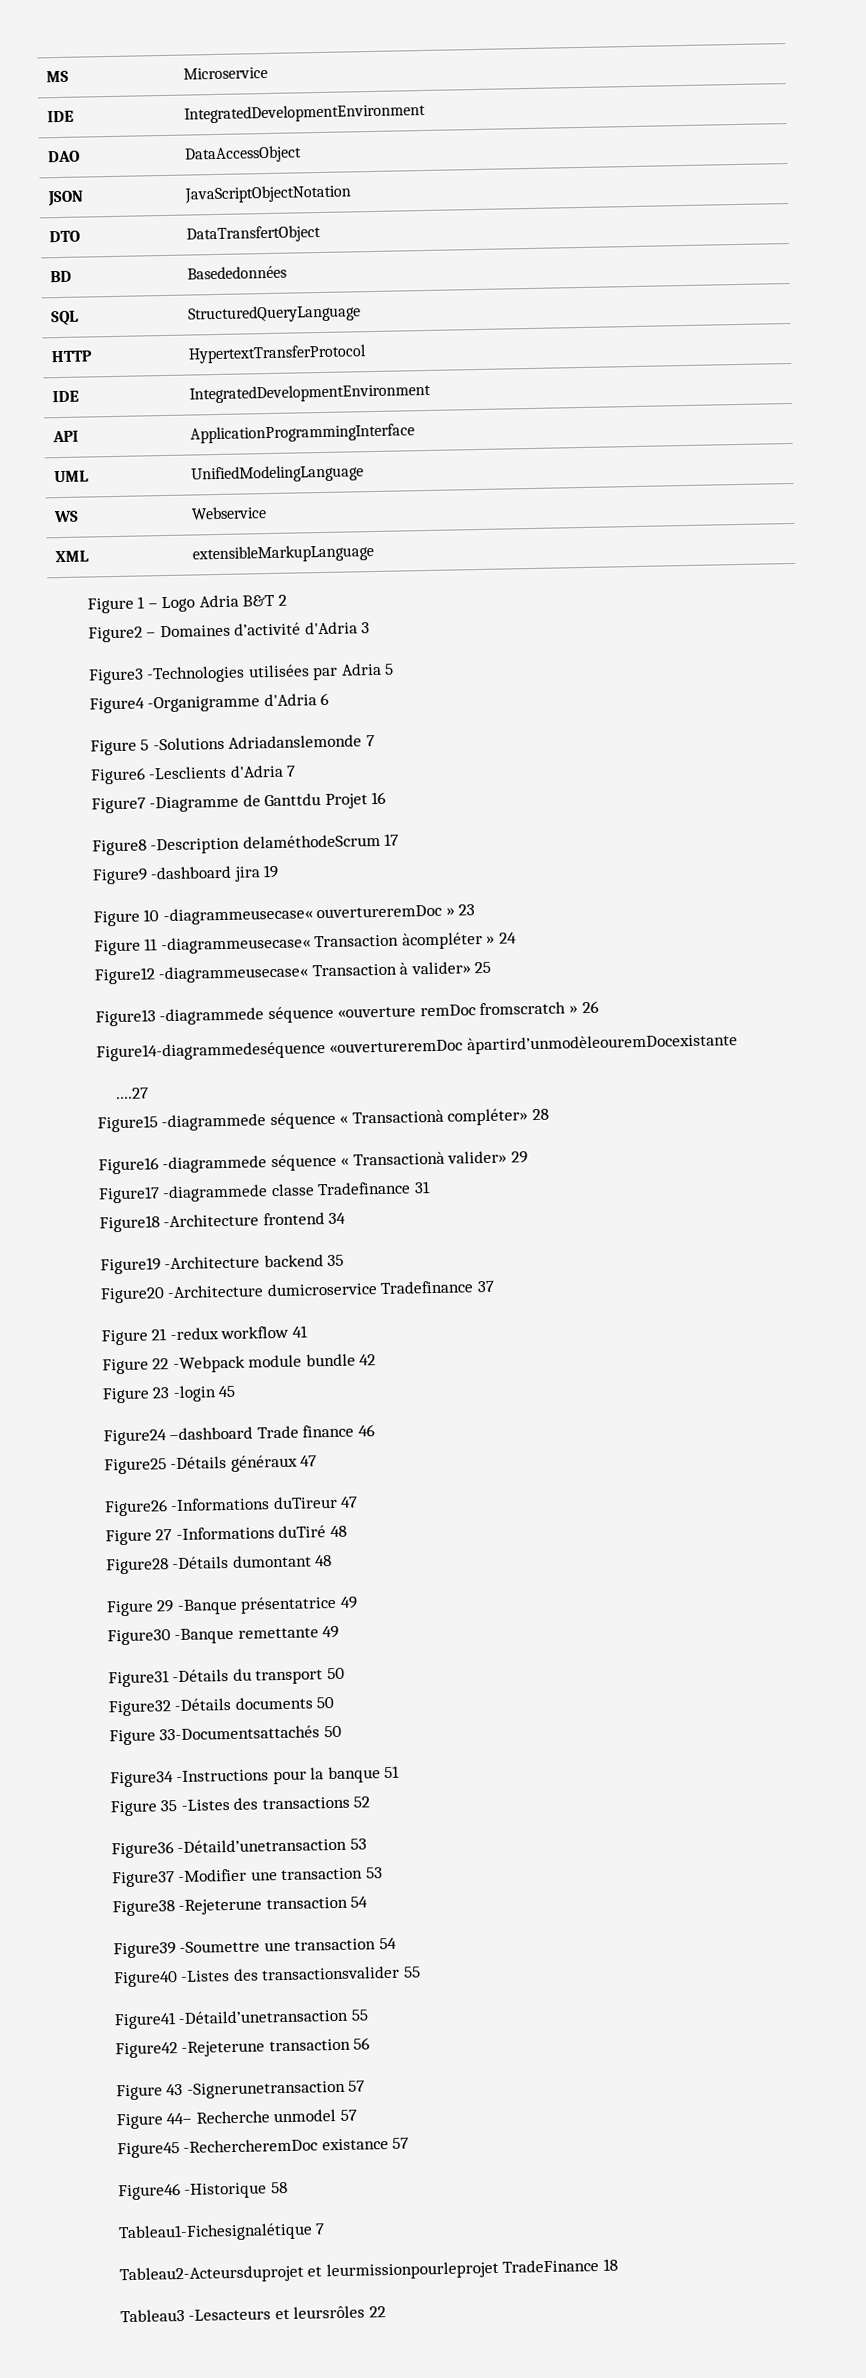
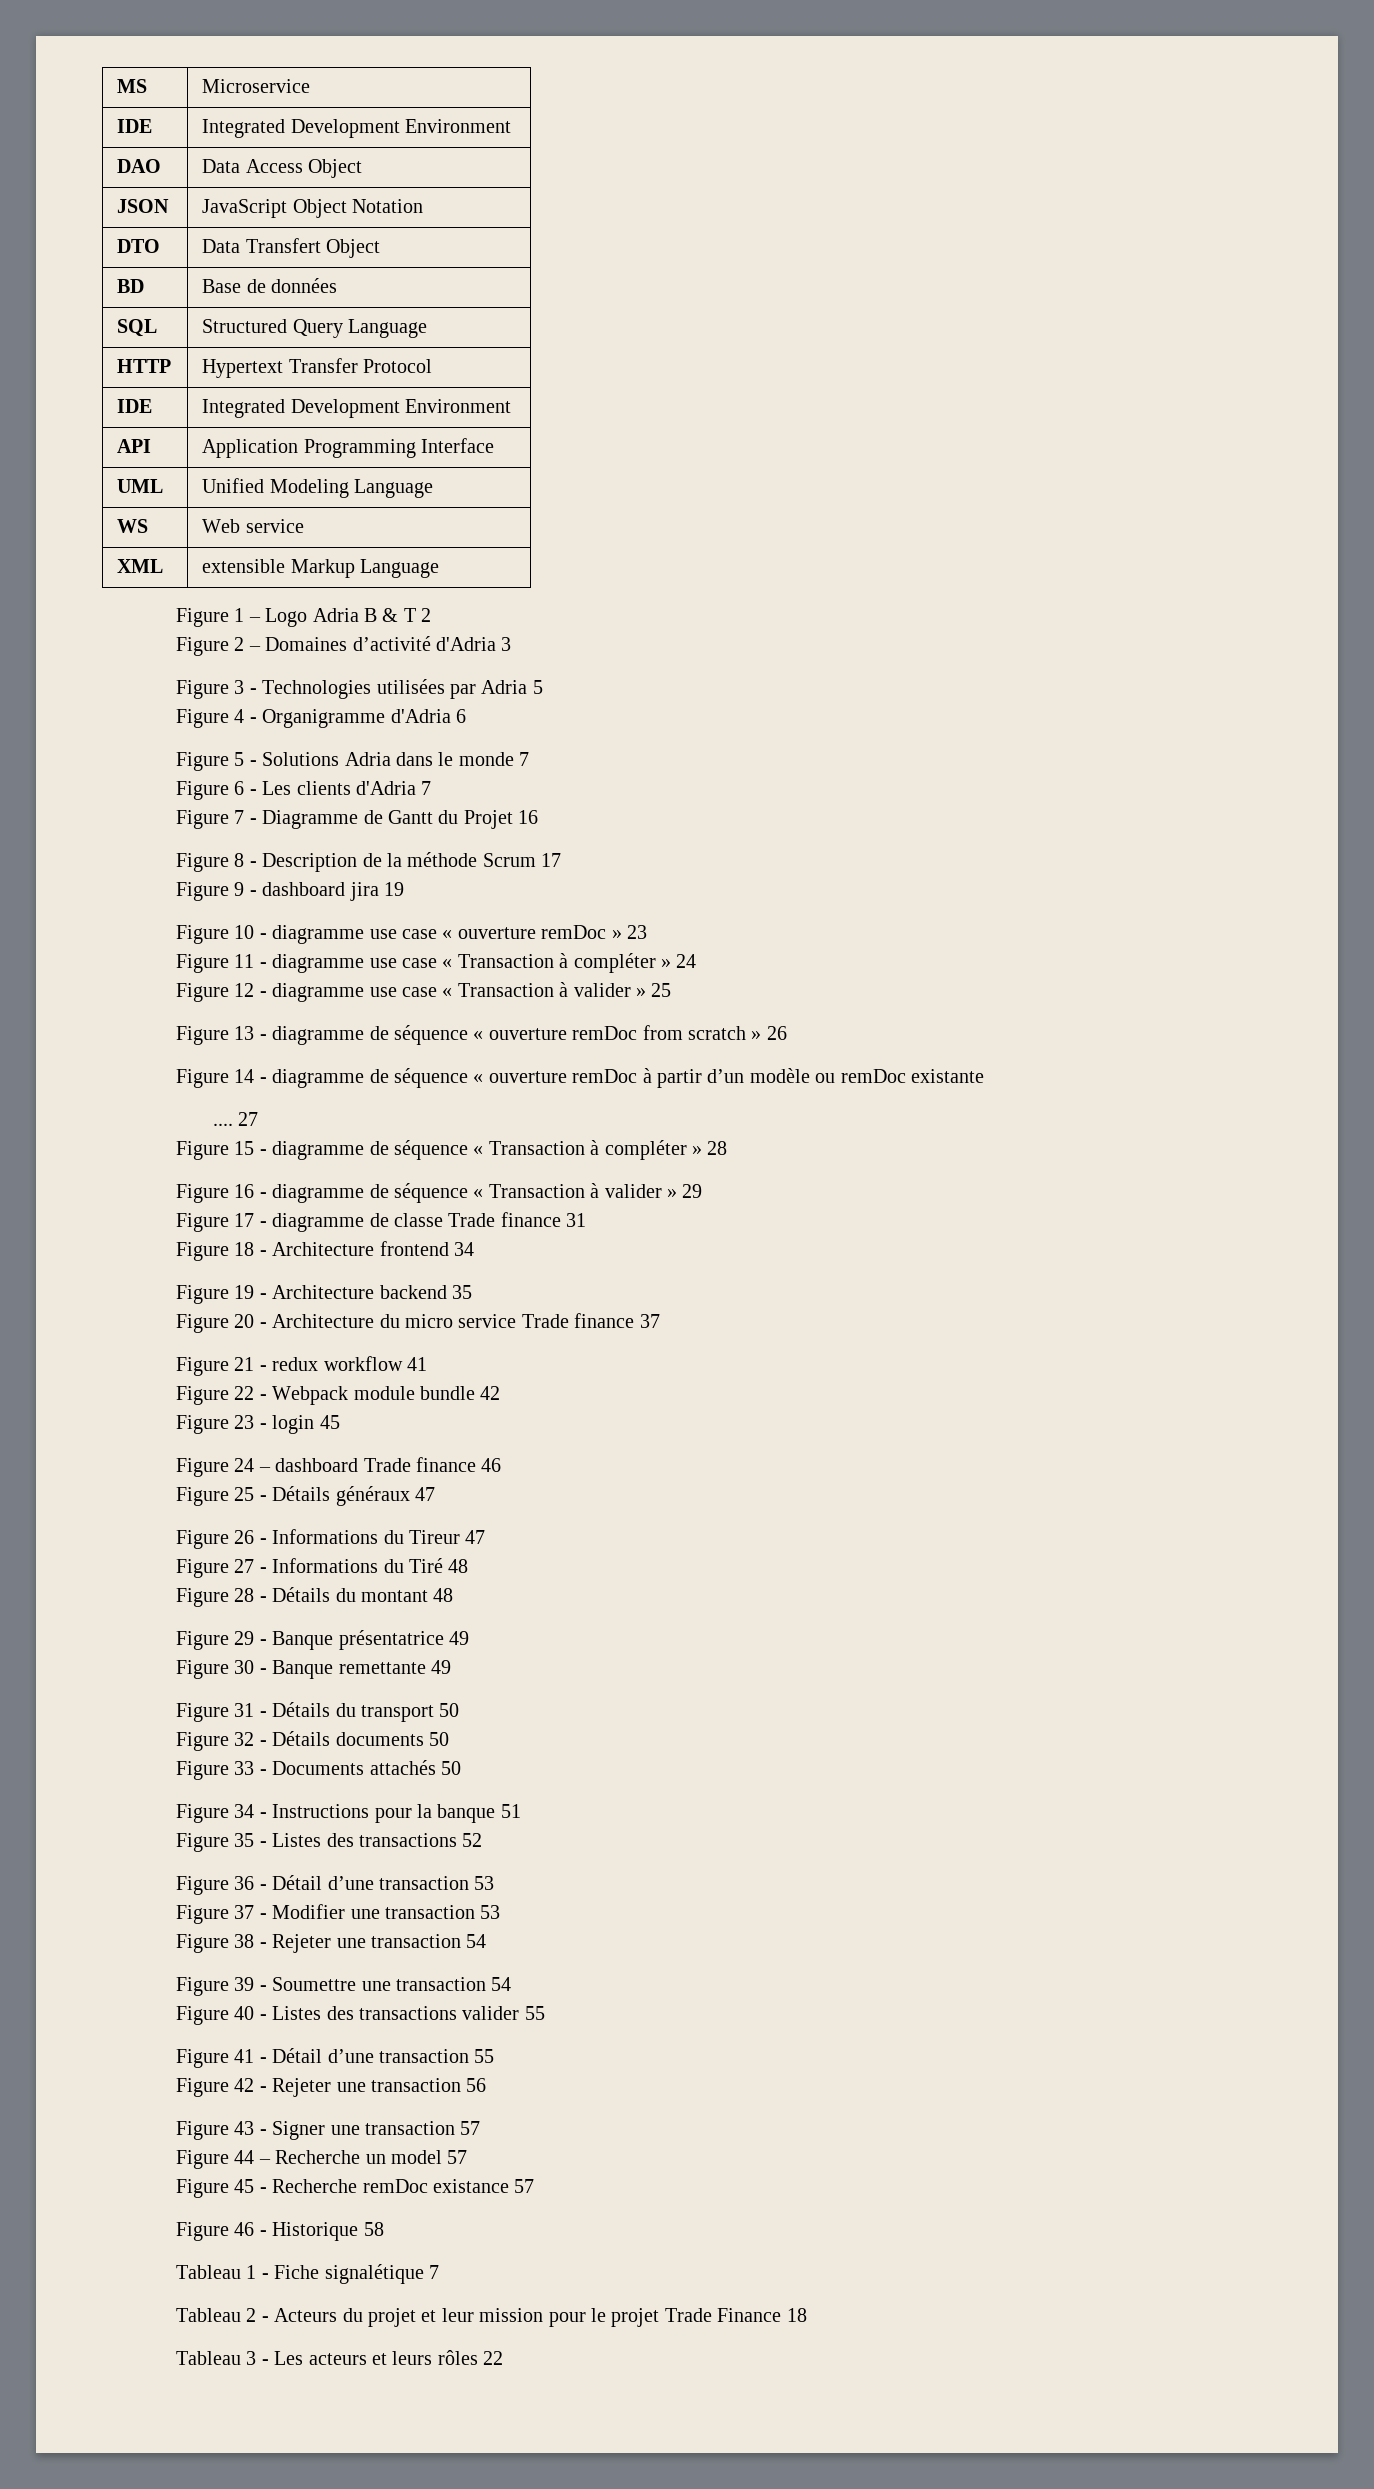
  MS | Microservice
- IDE | IntegratedDevelopmentEnvironment
- DAO | DataAccessObject
- JSON | JavaScriptObjectNotation
- DTO | DataTransfertObject
- BD | Basededonnées
- SQL | StructuredQueryLanguage
- HTTP | HypertextTransferProtocol
- IDE | IntegratedDevelopmentEnvironment
- API | ApplicationProgrammingInterface
- UML | UnifiedModelingLanguage
+ IDE | Integrated Development Environment
+ DAO | Data Access Object
+ JSON | JavaScript Object Notation
+ DTO | Data Transfert Object
+ BD | Base de données
+ SQL | Structured Query Language
+ HTTP | Hypertext Transfer Protocol
+ IDE | Integrated Development Environment
+ API | Application Programming Interface
+ UML | Unified Modeling Language
- WS | Webservice
+ WS | Web service
- XML | extensibleMarkupLanguage
+ XML | extensible Markup Language
- Figure 1 – Logo Adria B&T 2
+ Figure 1 – Logo Adria B & T 2
- Figure2 – Domaines d’activité d'Adria 3
+ Figure 2 – Domaines d’activité d'Adria 3
- Figure3 -Technologies utilisées par Adria 5
+ Figure 3 - Technologies utilisées par Adria 5
- Figure4 -Organigramme d'Adria 6
+ Figure 4 - Organigramme d'Adria 6
- Figure 5 -Solutions Adriadanslemonde 7
- Figure6 -Lesclients d'Adria 7
- Figure7 -Diagramme de Ganttdu Projet 16
- Figure8 -Description delaméthodeScrum 17
- Figure9 -dashboard jira 19
- Figure 10 -diagrammeusecase« ouvertureremDoc » 23
- Figure 11 -diagrammeusecase« Transaction àcompléter » 24
- Figure12 -diagrammeusecase« Transaction à valider» 25
- Figure13 -diagrammede séquence «ouverture remDoc fromscratch » 26
- Figure14-diagrammedeséquence «ouvertureremDoc àpartird’unmodèleouremDocexistante
- ....27
- Figure15 -diagrammede séquence « Transactionà compléter» 28
- Figure16 -diagrammede séquence « Transactionà valider» 29
- Figure17 -diagrammede classe Tradefinance 31
- Figure18 -Architecture frontend 34
- Figure19 -Architecture backend 35
- Figure20 -Architecture dumicroservice Tradefinance 37
+ Figure 5 - Solutions Adria dans le monde 7
+ Figure 6 - Les clients d'Adria 7
+ Figure 7 - Diagramme de Gantt du Projet 16
+ Figure 8 - Description de la méthode Scrum 17
+ Figure 9 - dashboard jira 19
+ Figure 10 - diagramme use case « ouverture remDoc » 23
+ Figure 11 - diagramme use case « Transaction à compléter » 24
+ Figure 12 - diagramme use case « Transaction à valider » 25
+ Figure 13 - diagramme de séquence « ouverture remDoc from scratch » 26
+ Figure 14 - diagramme de séquence « ouverture remDoc à partir d’un modèle ou remDoc existante
+ .... 27
+ Figure 15 - diagramme de séquence « Transaction à compléter » 28
+ Figure 16 - diagramme de séquence « Transaction à valider » 29
+ Figure 17 - diagramme de classe Trade finance 31
+ Figure 18 - Architecture frontend 34
+ Figure 19 - Architecture backend 35
+ Figure 20 - Architecture du micro service Trade finance 37
- Figure 21 -redux workflow 41
+ Figure 21 - redux workflow 41
- Figure 22 -Webpack module bundle 42
+ Figure 22 - Webpack module bundle 42
- Figure 23 -login 45
+ Figure 23 - login 45
- Figure24 –dashboard Trade finance 46
+ Figure 24 – dashboard Trade finance 46
- Figure25 -Détails généraux 47
- Figure26 -Informations duTireur 47
- Figure 27 -Informations duTiré 48
- Figure28 -Détails dumontant 48
+ Figure 25 - Détails généraux 47
+ Figure 26 - Informations du Tireur 47
+ Figure 27 - Informations du Tiré 48
+ Figure 28 - Détails du montant 48
- Figure 29 -Banque présentatrice 49
+ Figure 29 - Banque présentatrice 49
- Figure30 -Banque remettante 49
- Figure31 -Détails du transport 50
+ Figure 30 - Banque remettante 49
+ Figure 31 - Détails du transport 50
- Figure32 -Détails documents 50
+ Figure 32 - Détails documents 50
- Figure 33-Documentsattachés 50
- Figure34 -Instructions pour la banque 51
+ Figure 33 - Documents attachés 50
+ Figure 34 - Instructions pour la banque 51
- Figure 35 -Listes des transactions 52
+ Figure 35 - Listes des transactions 52
- Figure36 -Détaild’unetransaction 53
- Figure37 -Modifier une transaction 53
- Figure38 -Rejeterune transaction 54
- Figure39 -Soumettre une transaction 54
- Figure40 -Listes des transactionsvalider 55
- Figure41 -Détaild’unetransaction 55
- Figure42 -Rejeterune transaction 56
- Figure 43 -Signerunetransaction 57
- Figure 44– Recherche unmodel 57
- Figure45 -RechercheremDoc existance 57
- Figure46 -Historique 58
- Tableau1-Fichesignalétique 7
- Tableau2-Acteursduprojet et leurmissionpourleprojet TradeFinance 18
- Tableau3 -Lesacteurs et leursrôles 22
+ Figure 36 - Détail d’une transaction 53
+ Figure 37 - Modifier une transaction 53
+ Figure 38 - Rejeter une transaction 54
+ Figure 39 - Soumettre une transaction 54
+ Figure 40 - Listes des transactions valider 55
+ Figure 41 - Détail d’une transaction 55
+ Figure 42 - Rejeter une transaction 56
+ Figure 43 - Signer une transaction 57
+ Figure 44 – Recherche un model 57
+ Figure 45 - Recherche remDoc existance 57
+ Figure 46 - Historique 58
+ Tableau 1 - Fiche signalétique 7
+ Tableau 2 - Acteurs du projet et leur mission pour le projet Trade Finance 18
+ Tableau 3 - Les acteurs et leurs rôles 22

